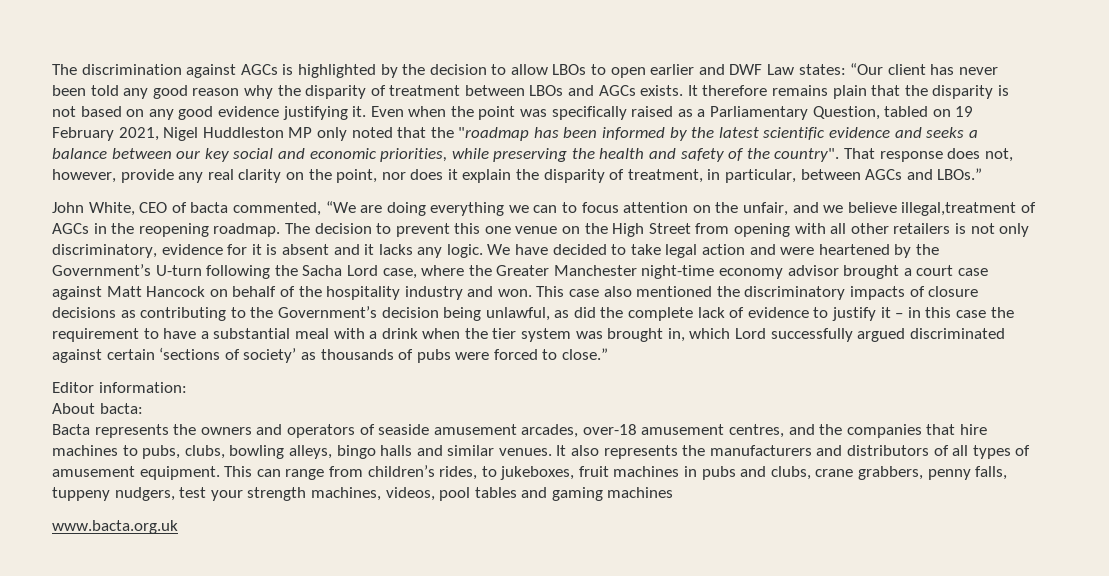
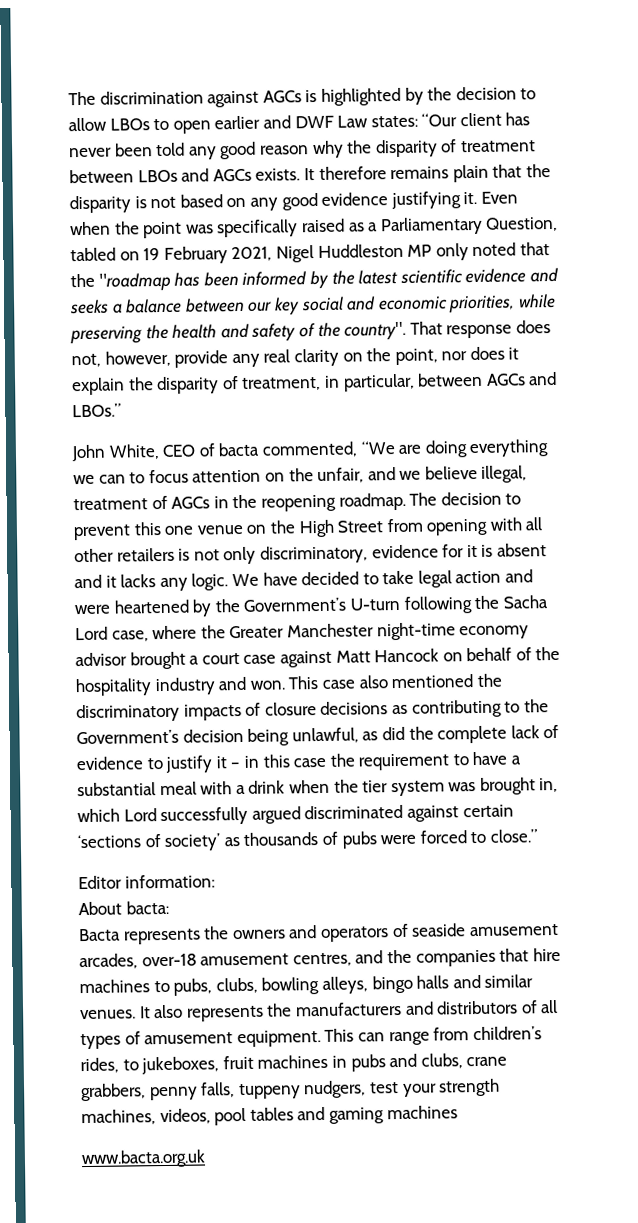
- John White, CEO of bacta commented, “We are doing everything we can to focus attention on the unfair, and we believe illegal,treatment of AGCs in the reopening roadmap.
+ John White, CEO of bacta commented, “We are doing everything we can to focus attention on the unfair, and we believe illegal, treatment of AGCs in the reopening roadmap.

